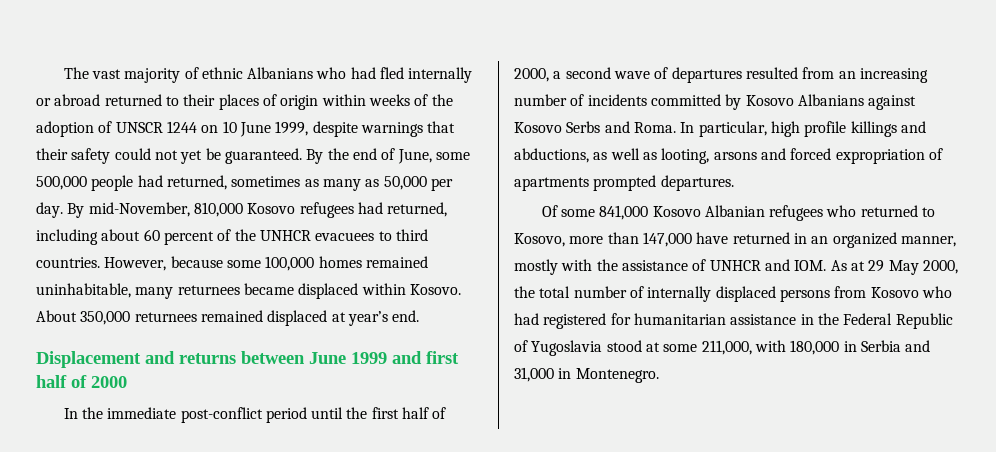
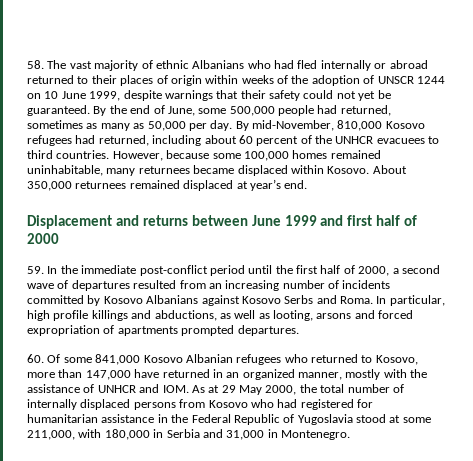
- The vast majority of ethnic Albanians who had fled internally or abroad returned to their places of origin within weeks of the adoption of UNSCR 1244 on 10 June 1999, despite warnings that their safety could not yet be guaranteed.
+ 58. The vast majority of ethnic Albanians who had fled internally or abroad returned to their places of origin within weeks of the adoption of UNSCR 1244 on 10 June 1999, despite warnings that their safety could not yet be guaranteed.
- In the immediate post-conflict period until the first half of 2000, a second wave of departures resulted from an increasing number of incidents committed by Kosovo Albanians against Kosovo Serbs and Roma.
+ 59. In the immediate post-conflict period until the first half of 2000, a second wave of departures resulted from an increasing number of incidents committed by Kosovo Albanians against Kosovo Serbs and Roma.
- Of some 841,000 Kosovo Albanian refugees who returned to Kosovo, more than 147,000 have returned in an organized manner, mostly with the assistance of UNHCR and IOM. As at 29 May 2000, the total number of internally displaced persons from Kosovo who had registered for humanitarian assistance in the Federal Republic of Yugoslavia stood at some 211,000, with 180,000 in Serbia and 31,000 in Montenegro.
+ 60. Of some 841,000 Kosovo Albanian refugees who returned to Kosovo, more than 147,000 have returned in an organized manner, mostly with the assistance of UNHCR and IOM. As at 29 May 2000, the total number of internally displaced persons from Kosovo who had registered for humanitarian assistance in the Federal Republic of Yugoslavia stood at some 211,000, with 180,000 in Serbia and 31,000 in Montenegro.

